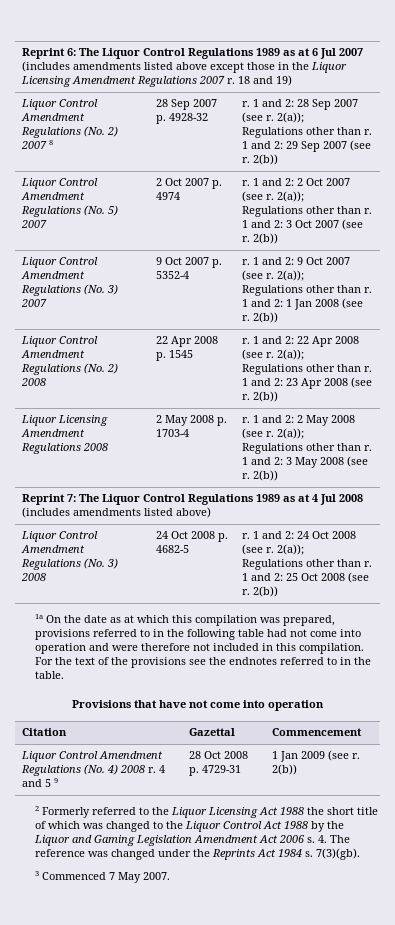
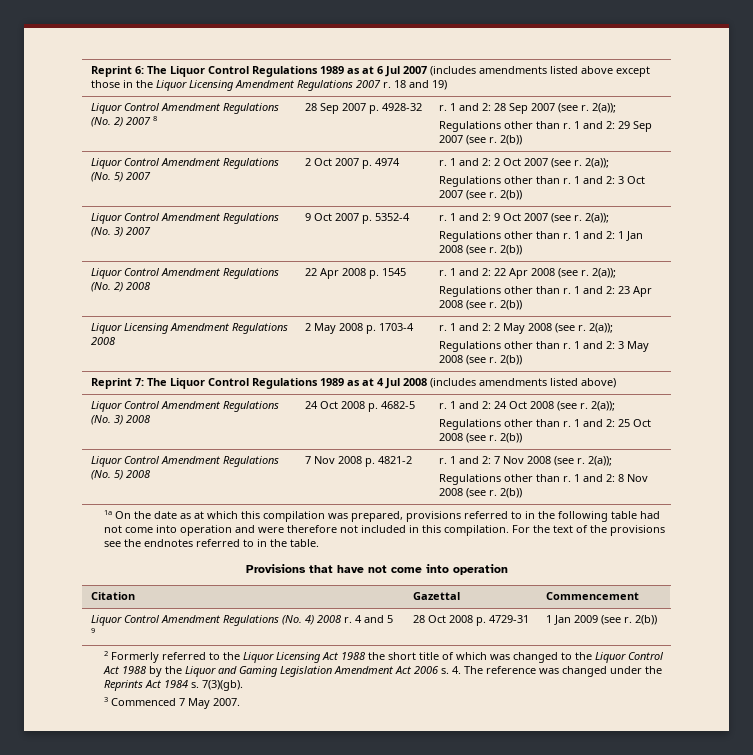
+ Liquor Control Amendment Regulations (No. 5) 2008 | 7 Nov 2008 p. 4821-2 | r. 1 and 2: 7 Nov 2008 (see r. 2(a));
+ Regulations other than r. 1 and 2: 8 Nov 2008 (see r. 2(b))

